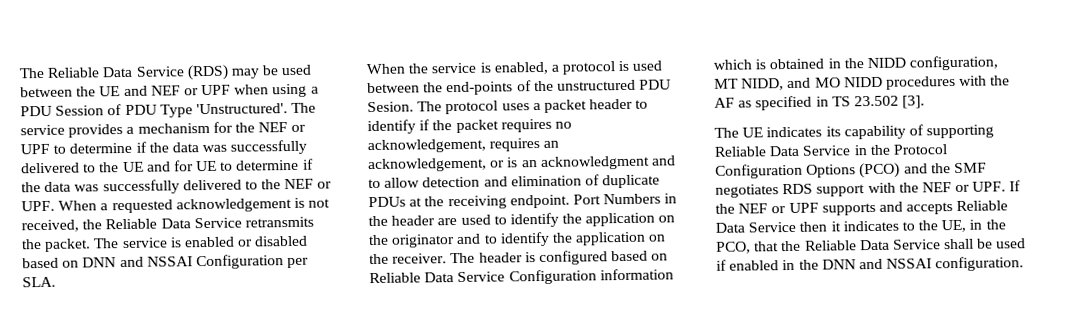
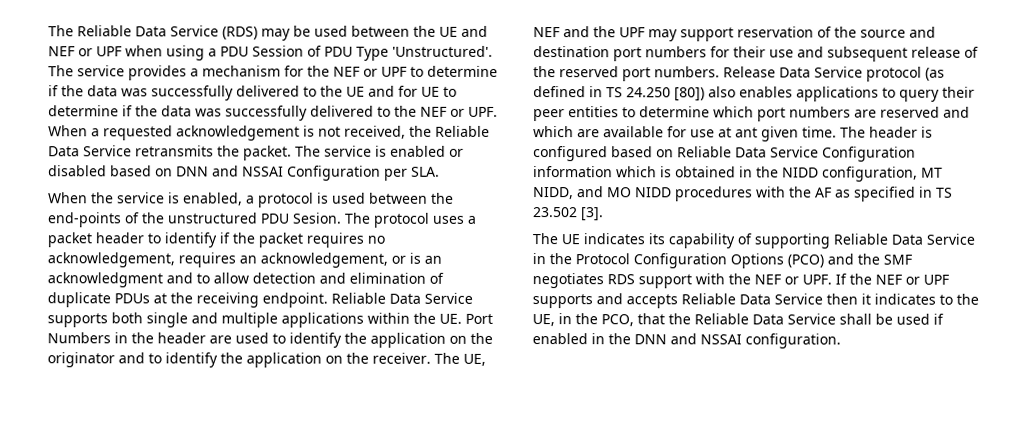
- Port Numbers in the header are used to identify the application on the originator and to identify the application on the receiver.
+ Reliable Data Service supports both single and multiple applications within the UE. Port Numbers in the header are used to identify the application on the originator and to identify the application on the receiver.
- The header is configured based on Reliable Data Service Configuration information which is obtained in the NIDD configuration, MT NIDD, and MO NIDD procedures with the AF as specified in TS 23.502 [3].
+ The UE, NEF and the UPF may support reservation of the source and destination port numbers for their use and subsequent release of the reserved port numbers. Release Data Service protocol (as defined in TS 24.250 [80]) also enables applications to query their peer entities to determine which port numbers are reserved and which are available for use at ant given time. The header is configured based on Reliable Data Service Configuration information which is obtained in the NIDD configuration, MT NIDD, and MO NIDD procedures with the AF as specified in TS 23.502 [3].

